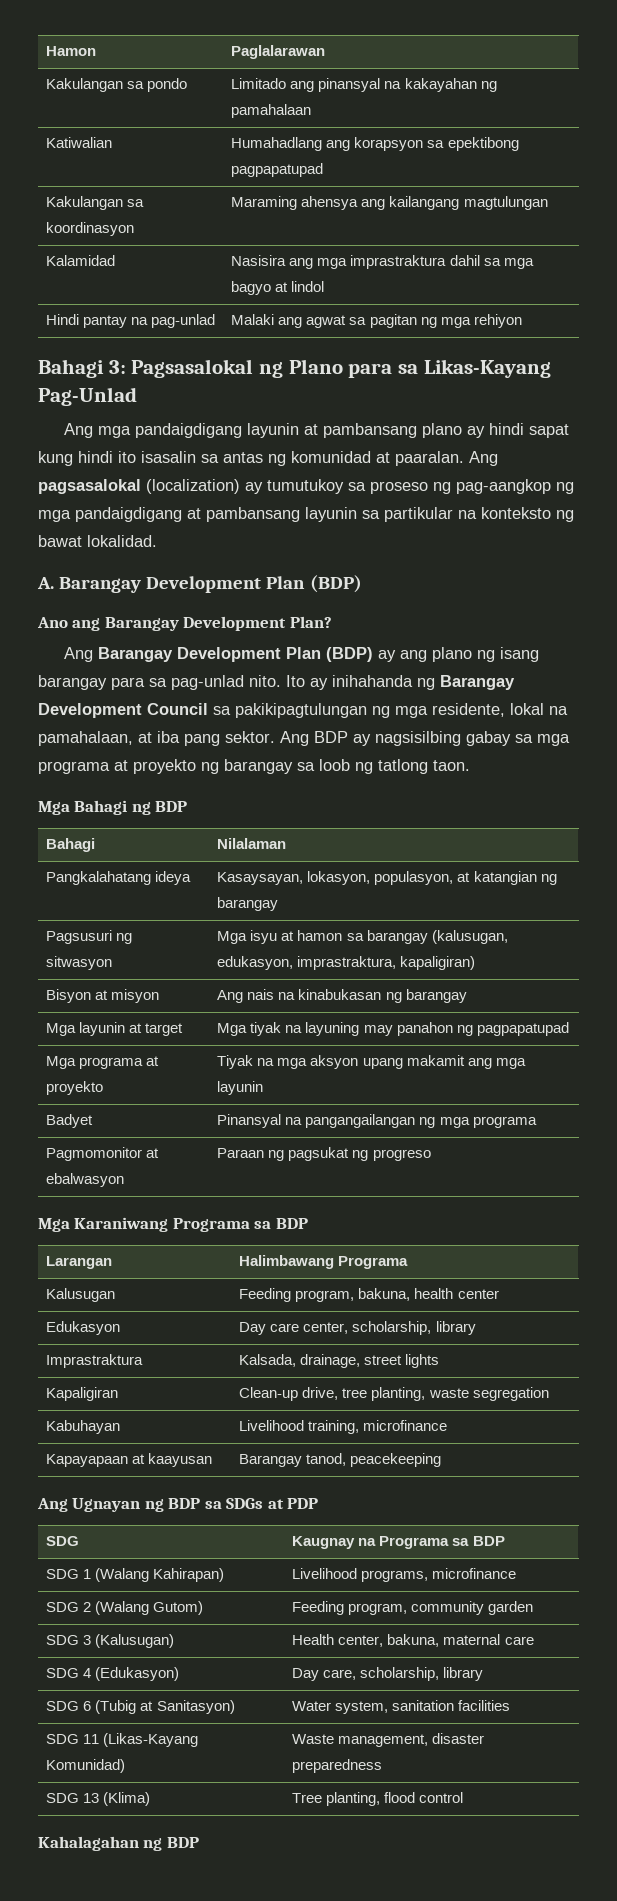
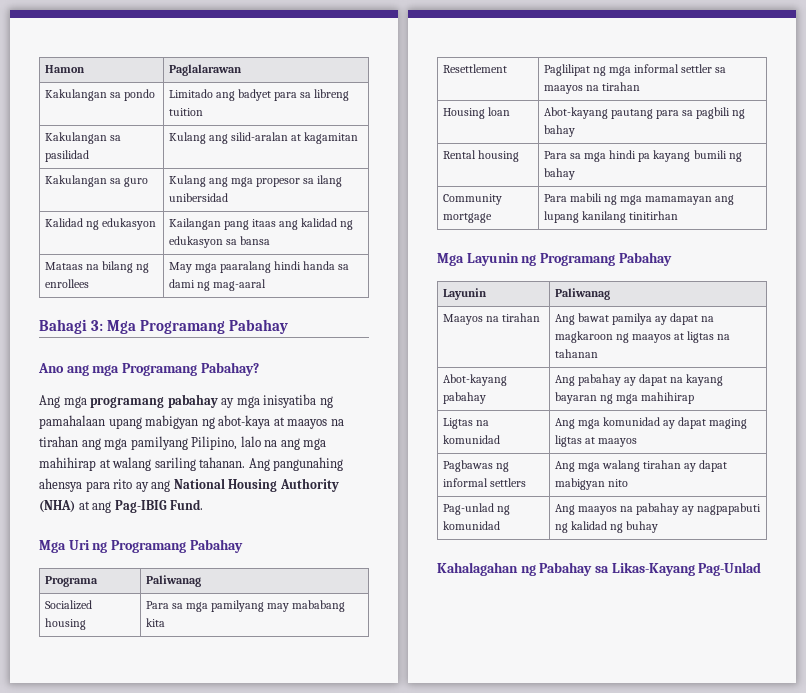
- Kakulangan sa pondo | Limitado ang pinansyal na kakayahan ng pamahalaan
- Katiwalian | Humahadlang ang korapsyon sa epektibong pagpapatupad
- Kakulangan sa koordinasyon | Maraming ahensya ang kailangang magtulungan
- Kalamidad | Nasisira ang mga imprastraktura dahil sa mga bagyo at lindol
- Hindi pantay na pag-unlad | Malaki ang agwat sa pagitan ng mga rehiyon
- Bahagi 3: Pagsasalokal ng Plano para sa Likas-Kayang Pag-Unlad
- Ang mga pandaigdigang layunin at pambansang plano ay hindi sapat kung hindi ito isasalin sa antas ng komunidad at paaralan. Ang pagsasalokal (localization) ay tumutukoy sa proseso ng pag-aangkop ng mga pandaigdigang at pambansang layunin sa partikular na konteksto ng bawat lokalidad.
- A. Barangay Development Plan (BDP)
- Ano ang Barangay Development Plan?
- Ang Barangay Development Plan (BDP) ay ang plano ng isang barangay para sa pag-unlad nito. Ito ay inihahanda ng Barangay Development Council sa pakikipagtulungan ng mga residente, lokal na pamahalaan, at iba pang sektor. Ang BDP ay nagsisilbing gabay sa mga programa at proyekto ng barangay sa loob ng tatlong taon.
- Mga Bahagi ng BDP
- Bahagi | Nilalaman
- Pangkalahatang ideya | Kasaysayan, lokasyon, populasyon, at katangian ng barangay
- Pagsusuri ng sitwasyon | Mga isyu at hamon sa barangay (kalusugan, edukasyon, imprastraktura, kapaligiran)
- Bisyon at misyon | Ang nais na kinabukasan ng barangay
- Mga layunin at target | Mga tiyak na layuning may panahon ng pagpapatupad
- Mga programa at proyekto | Tiyak na mga aksyon upang makamit ang mga layunin
- Badyet | Pinansyal na pangangailangan ng mga programa
- Pagmomonitor at ebalwasyon | Paraan ng pagsukat ng progreso
- Mga Karaniwang Programa sa BDP
- Larangan | Halimbawang Programa
- Kalusugan | Feeding program, bakuna, health center
- Edukasyon | Day care center, scholarship, library
- Imprastraktura | Kalsada, drainage, street lights
- Kapaligiran | Clean-up drive, tree planting, waste segregation
- Kabuhayan | Livelihood training, microfinance
- Kapayapaan at kaayusan | Barangay tanod, peacekeeping
- Ang Ugnayan ng BDP sa SDGs at PDP
- SDG | Kaugnay na Programa sa BDP
- SDG 1 (Walang Kahirapan) | Livelihood programs, microfinance
- SDG 2 (Walang Gutom) | Feeding program, community garden
- SDG 3 (Kalusugan) | Health center, bakuna, maternal care
- SDG 4 (Edukasyon) | Day care, scholarship, library
- SDG 6 (Tubig at Sanitasyon) | Water system, sanitation facilities
- SDG 11 (Likas-Kayang Komunidad) | Waste management, disaster preparedness
- SDG 13 (Klima) | Tree planting, flood control
- Kahalagahan ng BDP
+ Kakulangan sa pondo | Limitado ang badyet para sa libreng tuition
+ Kakulangan sa pasilidad | Kulang ang silid-aralan at kagamitan
+ Kakulangan sa guro | Kulang ang mga propesor sa ilang unibersidad
+ Kalidad ng edukasyon | Kailangan pang itaas ang kalidad ng edukasyon sa bansa
+ Mataas na bilang ng enrollees | May mga paaralang hindi handa sa dami ng mag-aaral
+ Bahagi 3: Mga Programang Pabahay
+ Ano ang mga Programang Pabahay?
+ Ang mga programang pabahay ay mga inisyatiba ng pamahalaan upang mabigyan ng abot-kaya at maayos na tirahan ang mga pamilyang Pilipino, lalo na ang mga mahihirap at walang sariling tahanan. Ang pangunahing ahensya para rito ay ang National Housing Authority (NHA) at ang Pag-IBIG Fund.
+ Mga Uri ng Programang Pabahay
+ Programa | Paliwanag
+ Socialized housing | Para sa mga pamilyang may mababang kita
+ Resettlement | Paglilipat ng mga informal settler sa maayos na tirahan
+ Housing loan | Abot-kayang pautang para sa pagbili ng bahay
+ Rental housing | Para sa mga hindi pa kayang bumili ng bahay
+ Community mortgage | Para mabili ng mga mamamayan ang lupang kanilang tinitirhan
+ Mga Layunin ng Programang Pabahay
+ Layunin | Paliwanag
+ Maayos na tirahan | Ang bawat pamilya ay dapat na magkaroon ng maayos at ligtas na tahanan
+ Abot-kayang pabahay | Ang pabahay ay dapat na kayang bayaran ng mga mahihirap
+ Ligtas na komunidad | Ang mga komunidad ay dapat maging ligtas at maayos
+ Pagbawas ng informal settlers | Ang mga walang tirahan ay dapat mabigyan nito
+ Pag-unlad ng komunidad | Ang maayos na pabahay ay nagpapabuti ng kalidad ng buhay
+ Kahalagahan ng Pabahay sa Likas-Kayang Pag-Unlad

